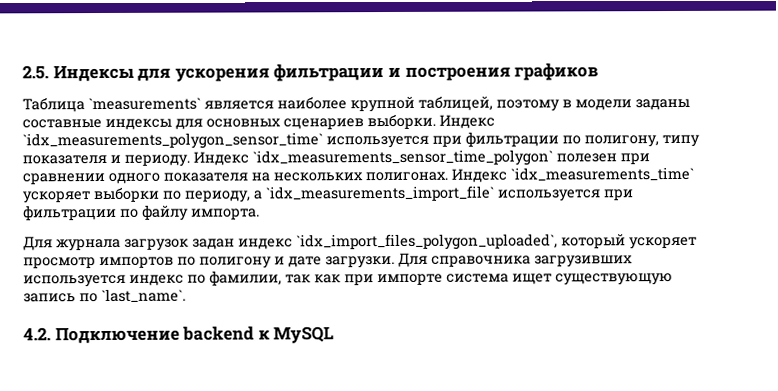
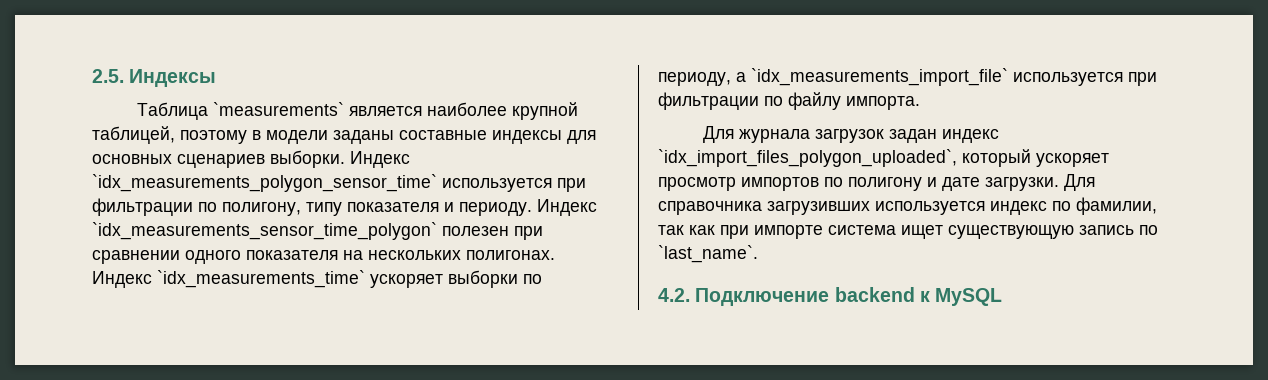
- 2.5. Индексы для ускорения фильтрации и построения графиков
+ 2.5. Индексы

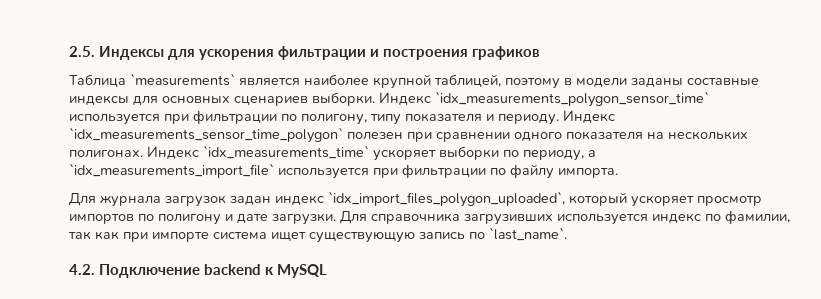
- 2.5. Индексы
+ 2.5. Индексы для ускорения фильтрации и построения графиков

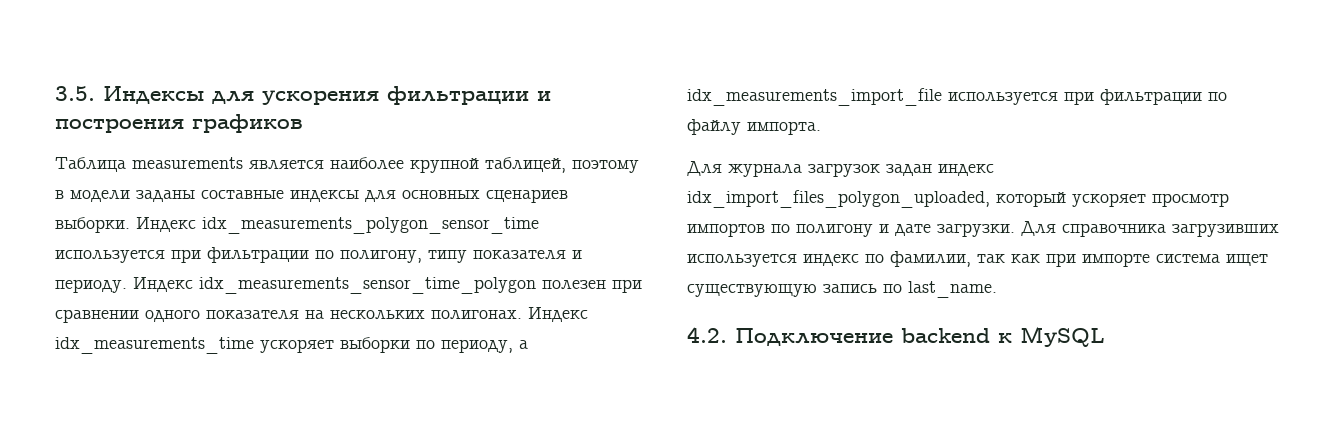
- 2.5. Индексы для ускорения фильтрации и построения графиков
+ 3.5. Индексы для ускорения фильтрации и построения графиков
- Таблица `measurements` является наиболее крупной таблицей, поэтому в модели заданы составные индексы для основных сценариев выборки.
+ Таблица measurements является наиболее крупной таблицей, поэтому в модели заданы составные индексы для основных сценариев выборки.
- Индекс `idx_measurements_polygon_sensor_time` используется при фильтрации по полигону, типу показателя и периоду.
+ Индекс idx_measurements_polygon_sensor_time используется при фильтрации по полигону, типу показателя и периоду.
- Индекс `idx_measurements_sensor_time_polygon` полезен при сравнении одного показателя на нескольких полигонах.
+ Индекс idx_measurements_sensor_time_polygon полезен при сравнении одного показателя на нескольких полигонах.
- Индекс `idx_measurements_time` ускоряет выборки по периоду, а `idx_measurements_import_file` используется при фильтрации по файлу импорта.
+ Индекс idx_measurements_time ускоряет выборки по периоду, а idx_measurements_import_file используется при фильтрации по файлу импорта.
- Для журнала загрузок задан индекс `idx_import_files_polygon_uploaded`, который ускоряет просмотр импортов по полигону и дате загрузки.
+ Для журнала загрузок задан индекс idx_import_files_polygon_uploaded, который ускоряет просмотр импортов по полигону и дате загрузки.
- Для справочника загрузивших используется индекс по фамилии, так как при импорте система ищет существующую запись по `last_name`.
+ Для справочника загрузивших используется индекс по фамилии, так как при импорте система ищет существующую запись по last_name.

